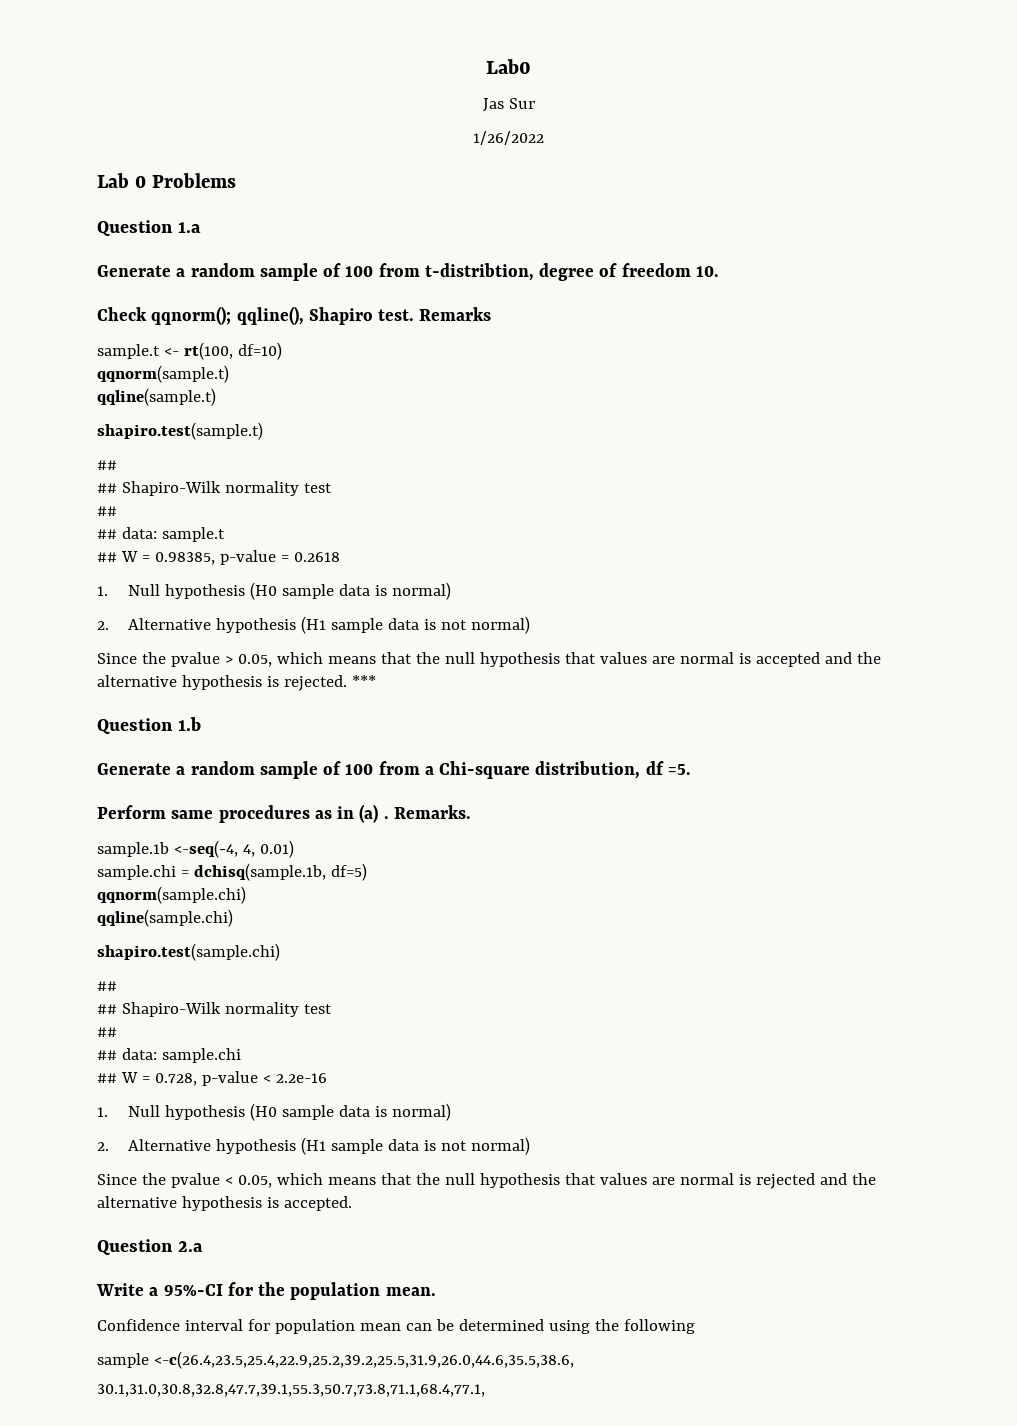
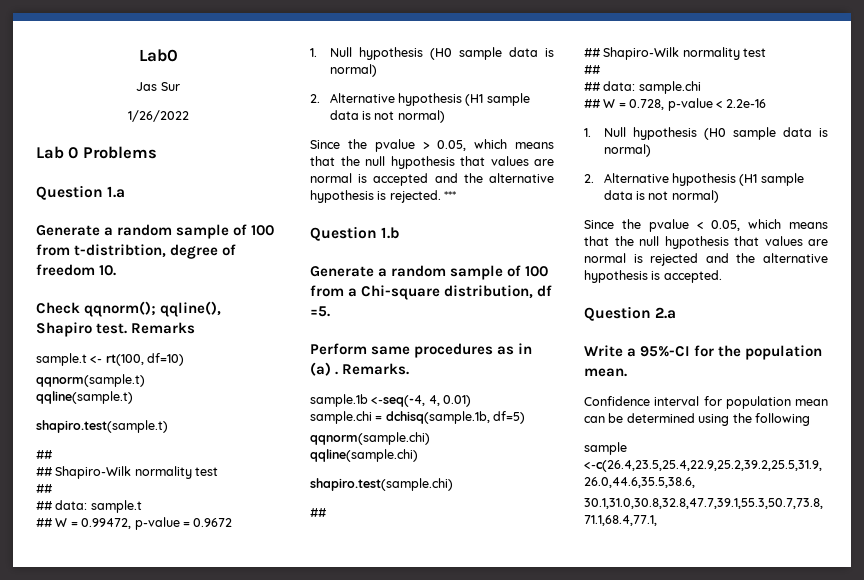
- ## W = 0.98385, p-value = 0.2618
+ ## W = 0.99472, p-value = 0.9672

